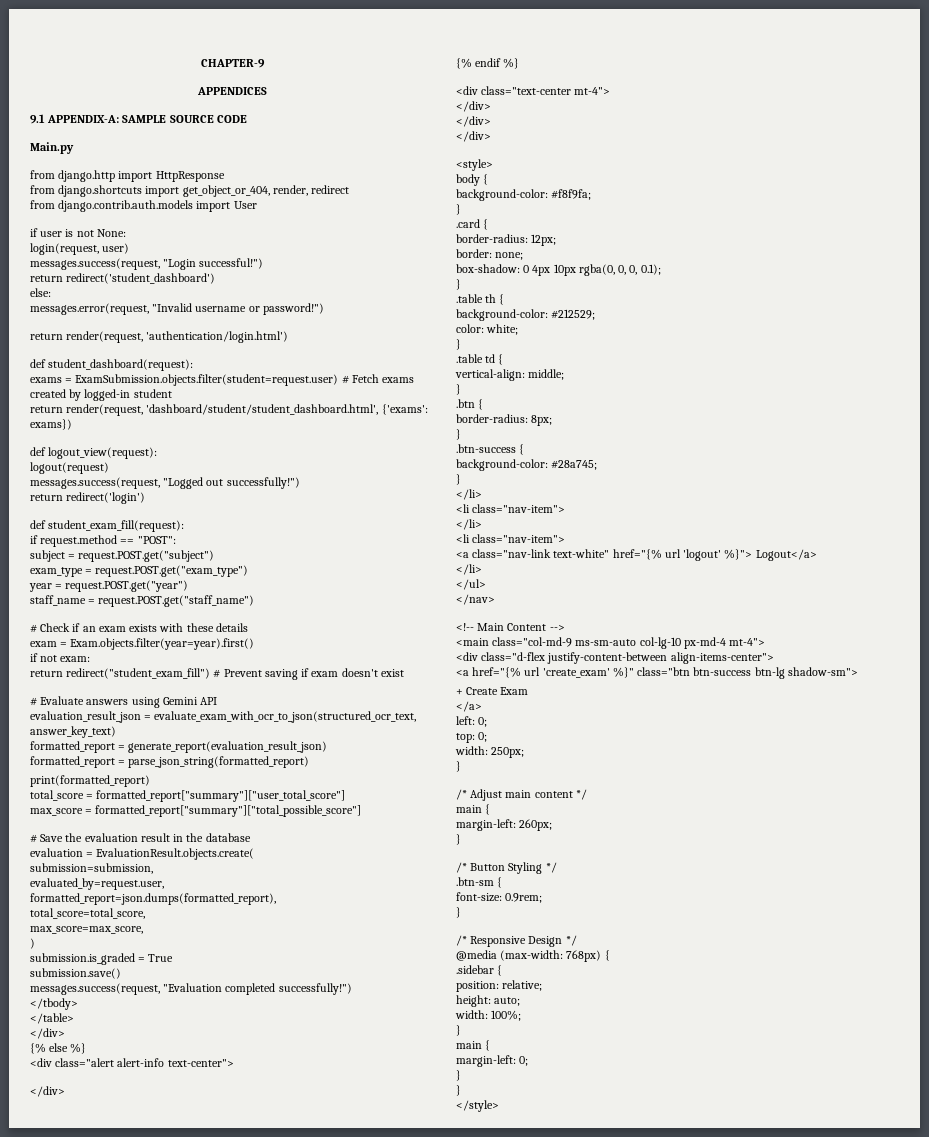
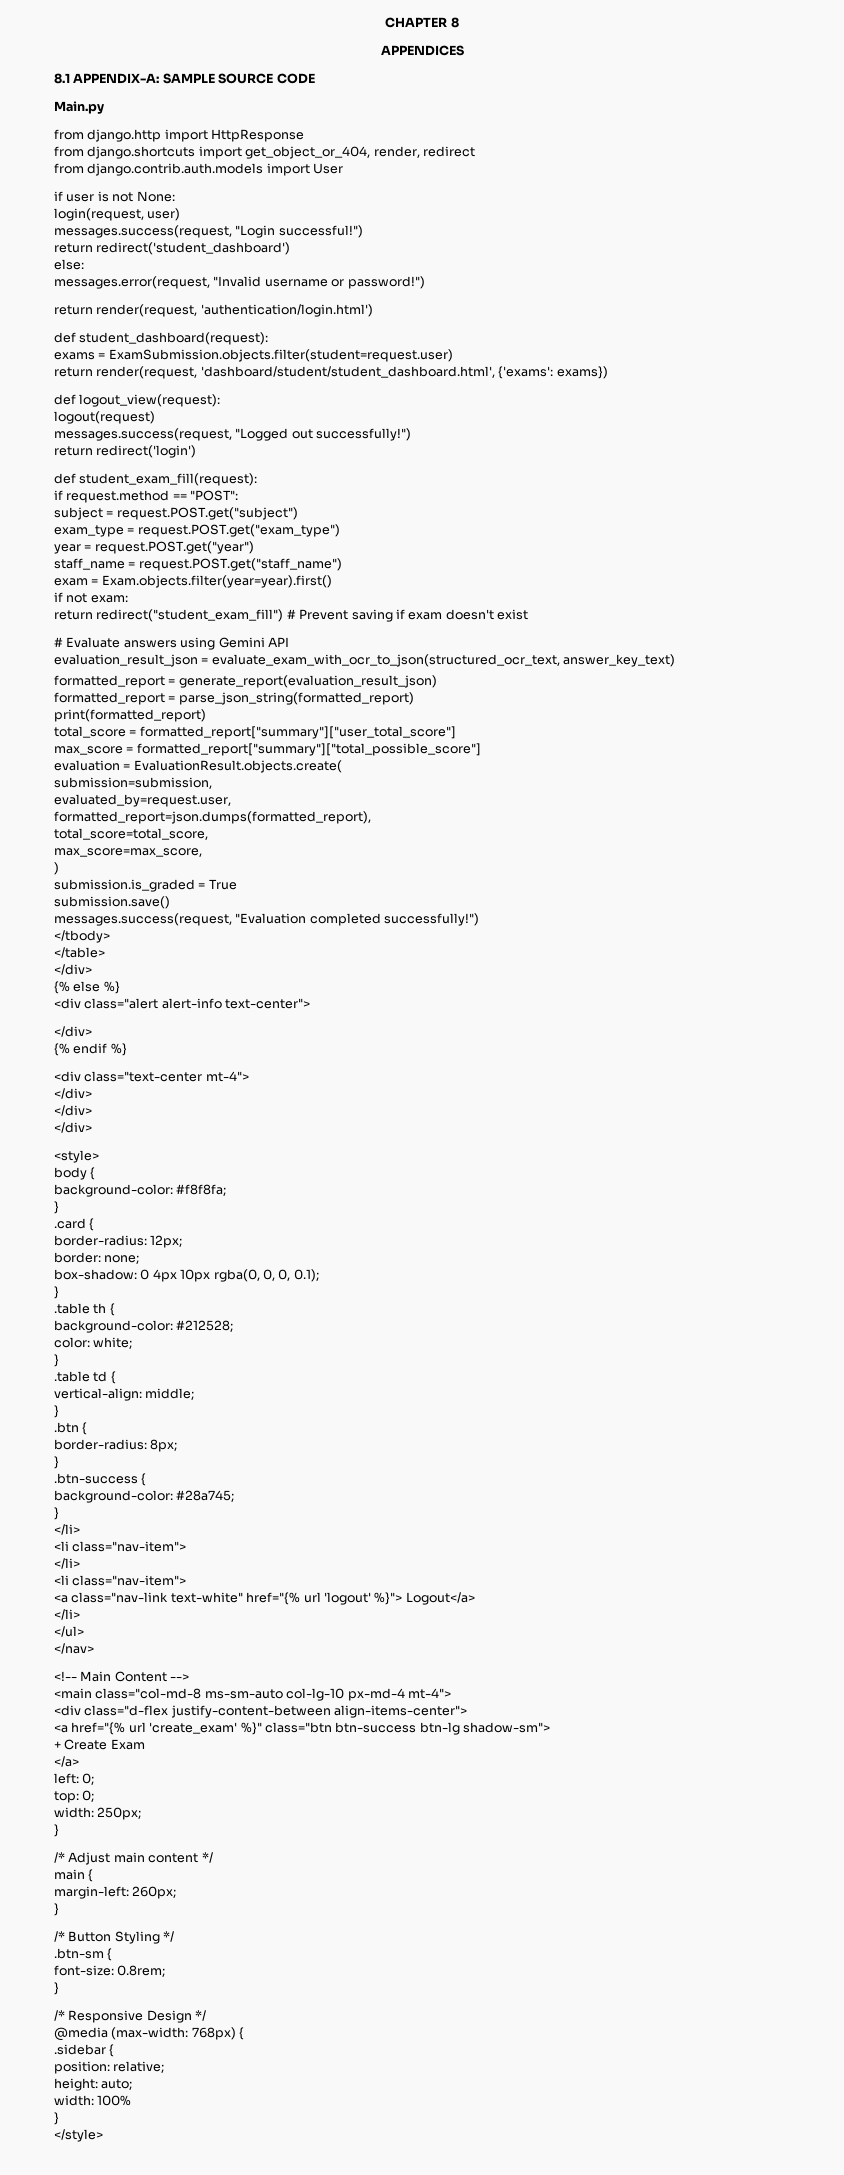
- CHAPTER-9
+ CHAPTER 8
- 9.1 APPENDIX-A: SAMPLE SOURCE CODE
+ 8.1 APPENDIX-A: SAMPLE SOURCE CODE
- exams = ExamSubmission.objects.filter(student=request.user) # Fetch exams created by logged-in student
+ exams = ExamSubmission.objects.filter(student=request.user)
- # Check if an exam exists with these details
- # Save the evaluation result in the database
- background-color: #f8f9fa;
+ background-color: #f8f8fa;
- background-color: #212529;
+ background-color: #212528;
- <main class="col-md-9 ms-sm-auto col-lg-10 px-md-4 mt-4">
+ <main class="col-md-8 ms-sm-auto col-lg-10 px-md-4 mt-4">
- font-size: 0.9rem;
+ font-size: 0.8rem;
- width: 100%;
- }
- main {
- margin-left: 0;
- }
+ width: 100%

